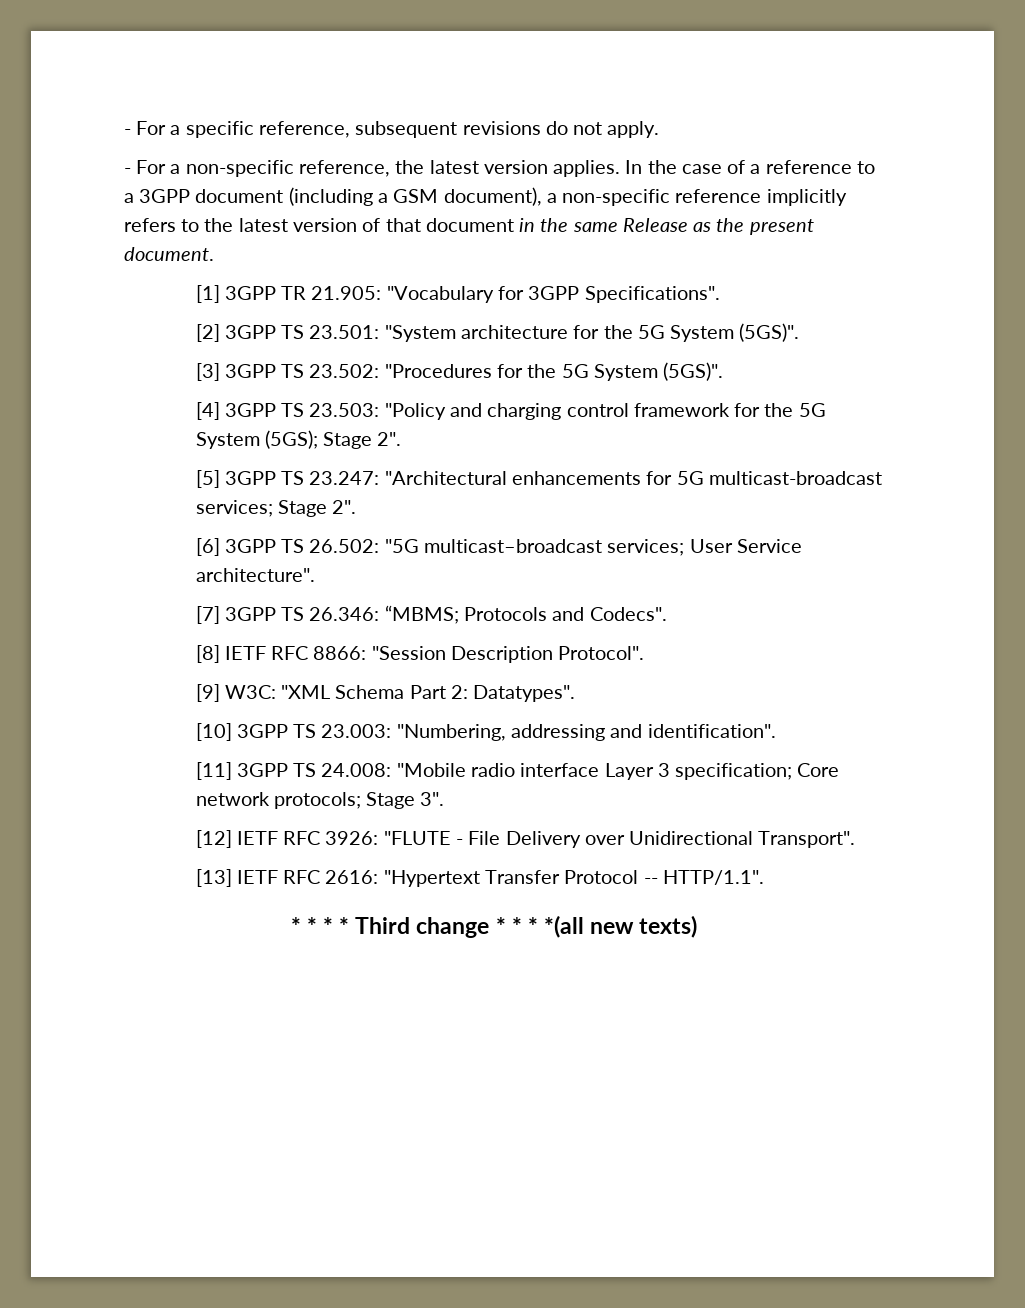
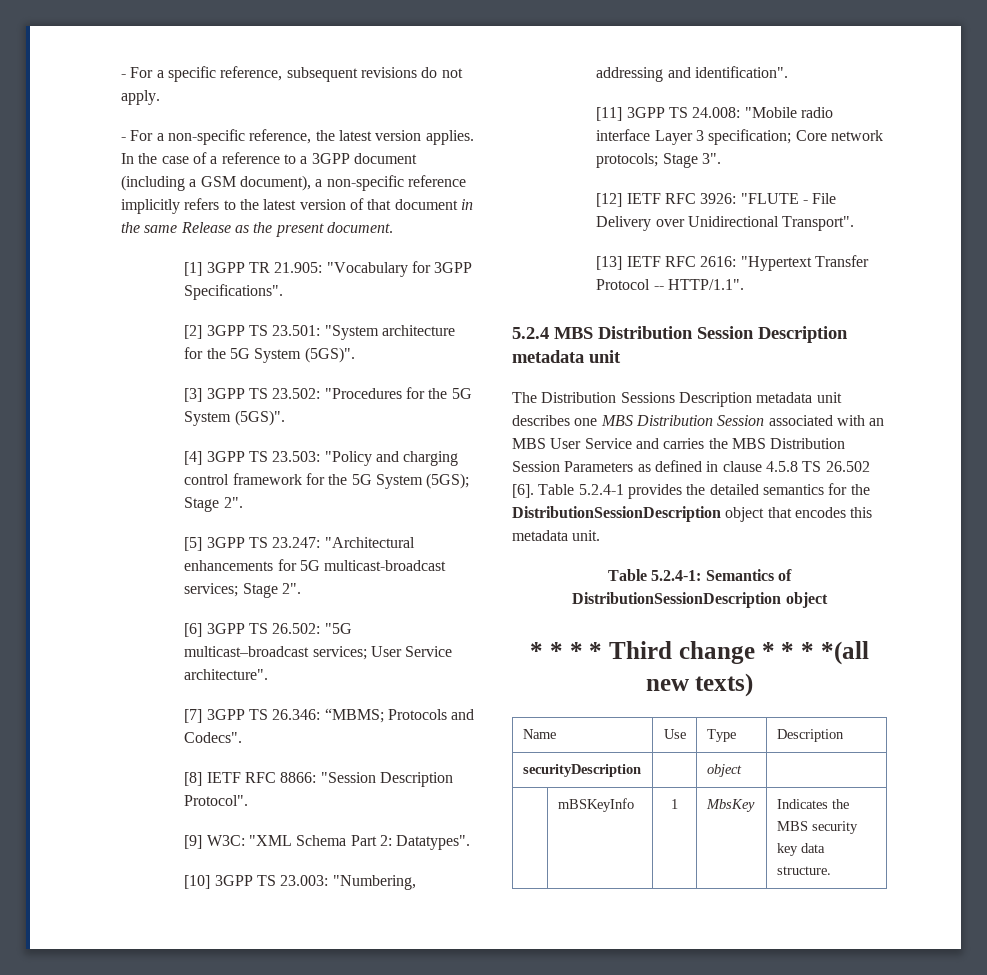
+ 5.2.4 MBS Distribution Session Description metadata unit
+ The Distribution Sessions Description metadata unit describes one MBS Distribution Session associated with an MBS User Service and carries the MBS Distribution Session Parameters as defined in clause 4.5.8 TS 26.502 [6]. Table 5.2.4-1 provides the detailed semantics for the DistributionSessionDescription object that encodes this metadata unit.
+ Table 5.2.4-1: Semantics of DistributionSessionDescription object
+ Name | Use | Type | Description
+ securityDescription | | object |
+ | mBSKeyInfo | 1 | MbsKey | Indicates the MBS security key data structure.

